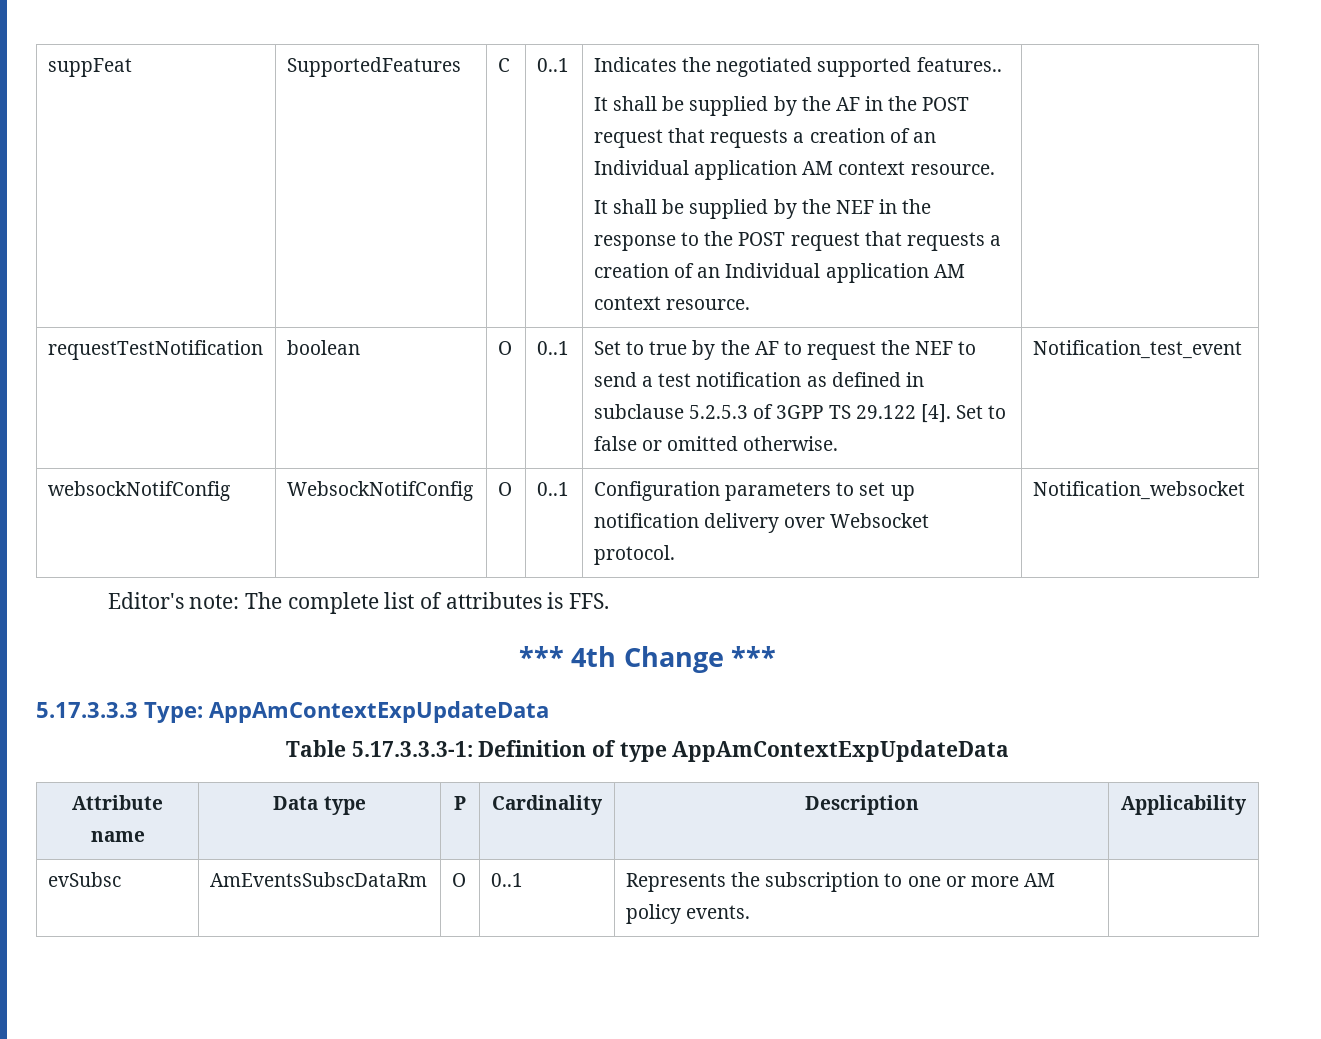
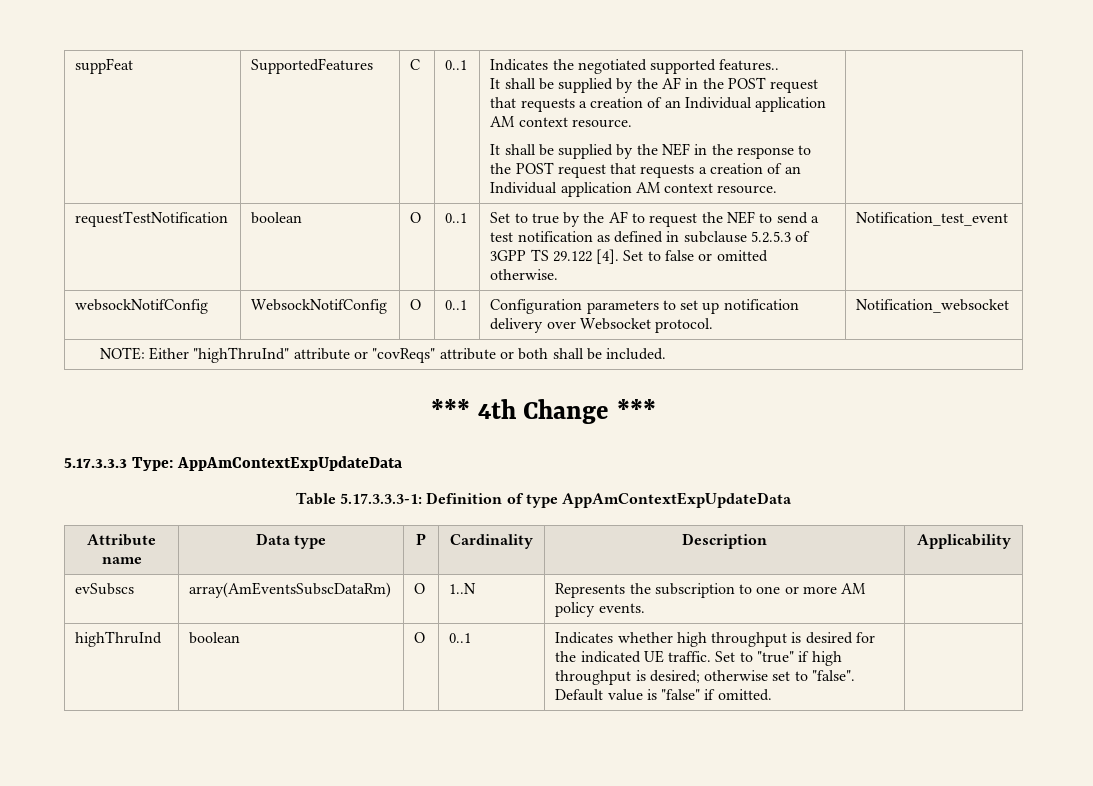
- Editor's note: The complete list of attributes is FFS.
+ NOTE: Either "highThruInd" attribute or "covReqs" attribute or both shall be included.
- evSubsc | AmEventsSubscDataRm | O | 0..1 | Represents the subscription to one or more AM policy events. |
+ evSubscs | array(AmEventsSubscDataRm) | O | 1..N | Represents the subscription to one or more AM policy events. |
+ highThruInd | boolean | O | 0..1 | Indicates whether high throughput is desired for the indicated UE traffic. Set to "true" if high throughput is desired; otherwise set to "false". Default value is "false" if omitted. |

